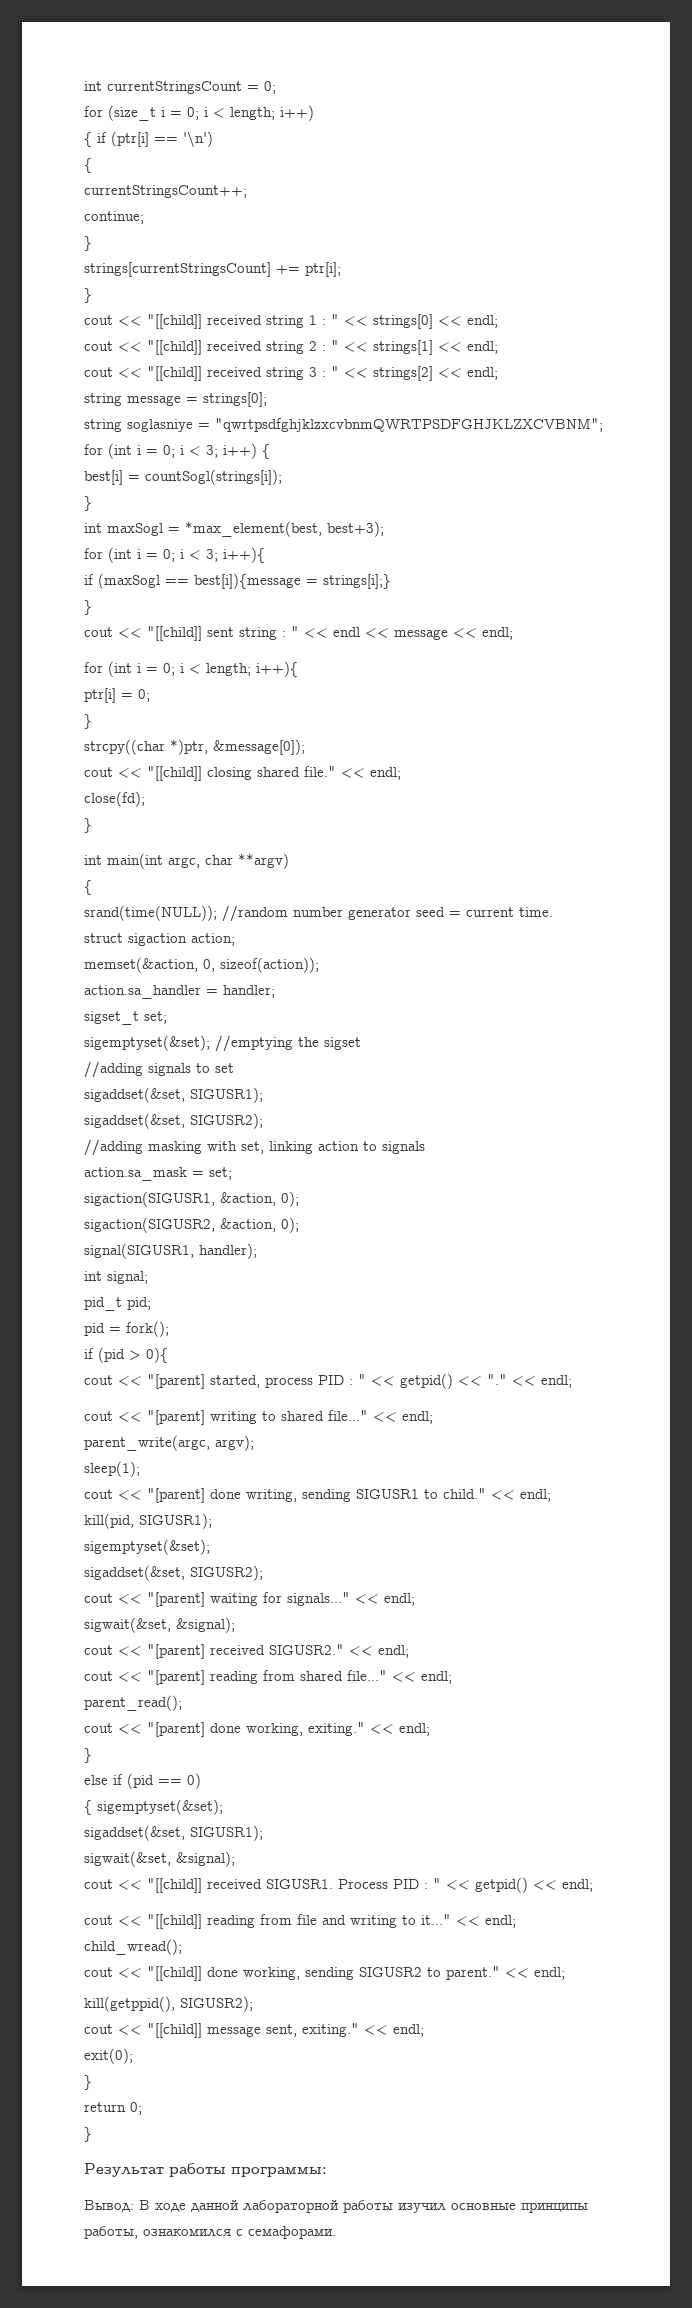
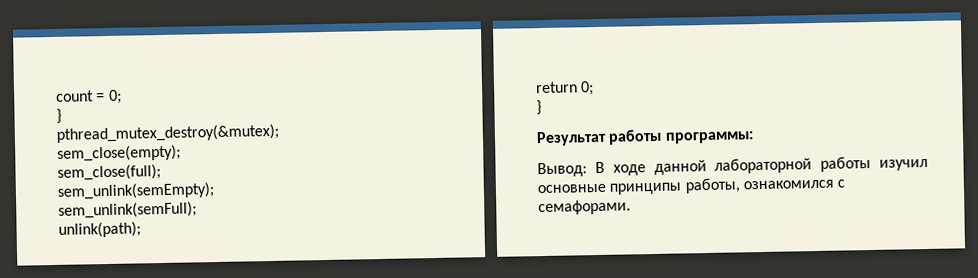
- int currentStringsCount = 0;
- for (size_t i = 0; i < length; i++)
- { if (ptr[i] == '\n')
- {
- currentStringsCount++;
- continue;
+ count = 0;
  }
- strings[currentStringsCount] += ptr[i];
- }
- cout << "[[child]] received string 1 : " << strings[0] << endl;
- cout << "[[child]] received string 2 : " << strings[1] << endl;
- cout << "[[child]] received string 3 : " << strings[2] << endl;
- string message = strings[0];
- string soglasniye = "qwrtpsdfghjklzxcvbnmQWRTPSDFGHJKLZXCVBNM";
- for (int i = 0; i < 3; i++) {
- best[i] = countSogl(strings[i]);
- }
- int maxSogl = *max_element(best, best+3);
- for (int i = 0; i < 3; i++){
- if (maxSogl == best[i]){message = strings[i];}
- }
- cout << "[[child]] sent string : " << endl << message << endl;
- for (int i = 0; i < length; i++){
- ptr[i] = 0;
- }
- strcpy((char *)ptr, &message[0]);
- cout << "[[child]] closing shared file." << endl;
- close(fd);
- }
- int main(int argc, char **argv)
- {
- srand(time(NULL)); //random number generator seed = current time.
- struct sigaction action;
- memset(&action, 0, sizeof(action));
- action.sa_handler = handler;
- sigset_t set;
- sigemptyset(&set); //emptying the sigset
- //adding signals to set
- sigaddset(&set, SIGUSR1);
- sigaddset(&set, SIGUSR2);
- //adding masking with set, linking action to signals
- action.sa_mask = set;
- sigaction(SIGUSR1, &action, 0);
- sigaction(SIGUSR2, &action, 0);
- signal(SIGUSR1, handler);
- int signal;
- pid_t pid;
- pid = fork();
- if (pid > 0){
- cout << "[parent] started, process PID : " << getpid() << "." << endl;
- cout << "[parent] writing to shared file..." << endl;
- parent_write(argc, argv);
- sleep(1);
- cout << "[parent] done writing, sending SIGUSR1 to child." << endl;
- kill(pid, SIGUSR1);
- sigemptyset(&set);
- sigaddset(&set, SIGUSR2);
- cout << "[parent] waiting for signals..." << endl;
- sigwait(&set, &signal);
- cout << "[parent] received SIGUSR2." << endl;
- cout << "[parent] reading from shared file..." << endl;
- parent_read();
- cout << "[parent] done working, exiting." << endl;
- }
- else if (pid == 0)
- { sigemptyset(&set);
- sigaddset(&set, SIGUSR1);
- sigwait(&set, &signal);
- cout << "[[child]] received SIGUSR1. Process PID : " << getpid() << endl;
- cout << "[[child]] reading from file and writing to it..." << endl;
- child_wread();
- cout << "[[child]] done working, sending SIGUSR2 to parent." << endl;
- kill(getppid(), SIGUSR2);
- cout << "[[child]] message sent, exiting." << endl;
- exit(0);
- }
+ pthread_mutex_destroy(&mutex);
+ sem_close(empty);
+ sem_close(full);
+ sem_unlink(semEmpty);
+ sem_unlink(semFull);
+ unlink(path);

